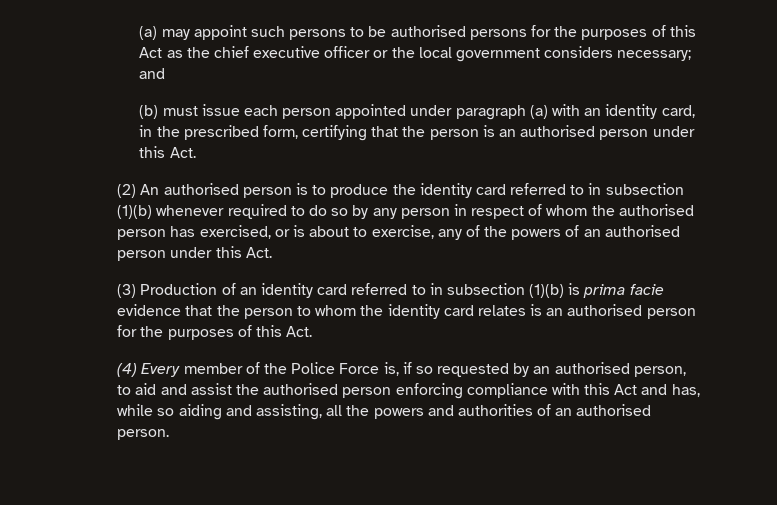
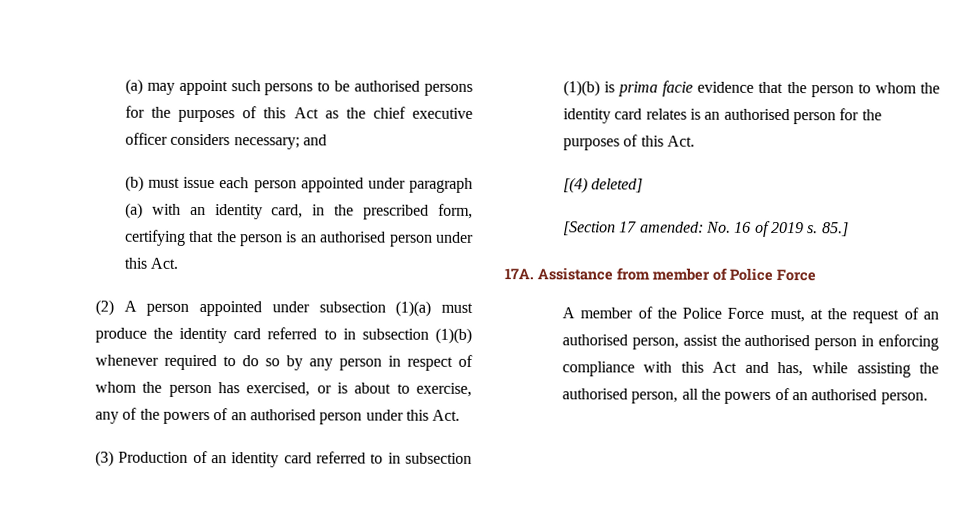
- (a) may appoint such persons to be authorised persons for the purposes of this Act as the chief executive officer or the local government considers necessary; and
+ (a) may appoint such persons to be authorised persons for the purposes of this Act as the chief executive officer considers necessary; and
- (2) An authorised person is to produce the identity card referred to in subsection (1)(b) whenever required to do so by any person in respect of whom the authorised person has exercised, or is about to exercise, any of the powers of an authorised person under this Act.
+ (2) A person appointed under subsection (1)(a) must produce the identity card referred to in subsection (1)(b) whenever required to do so by any person in respect of whom the person has exercised, or is about to exercise, any of the powers of an authorised person under this Act.
- (4) Every member of the Police Force is, if so requested by an authorised person, to aid and assist the authorised person enforcing compliance with this Act and has, while so aiding and assisting, all the powers and authorities of an authorised person.
+ [(4) deleted]
+ [Section 17 amended: No. 16 of 2019 s. 85.]
+ 17A. Assistance from member of Police Force
+ A member of the Police Force must, at the request of an authorised person, assist the authorised person in enforcing compliance with this Act and has, while assisting the authorised person, all the powers of an authorised person.

